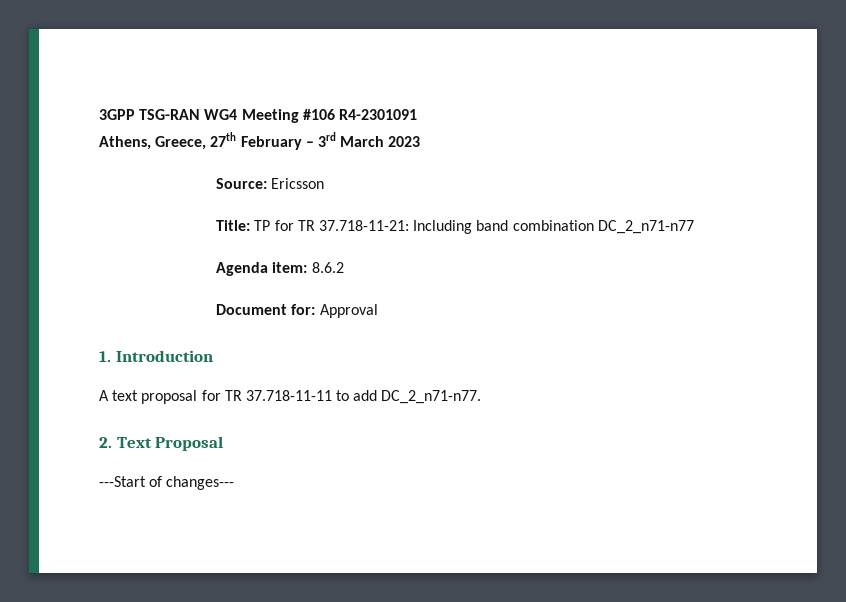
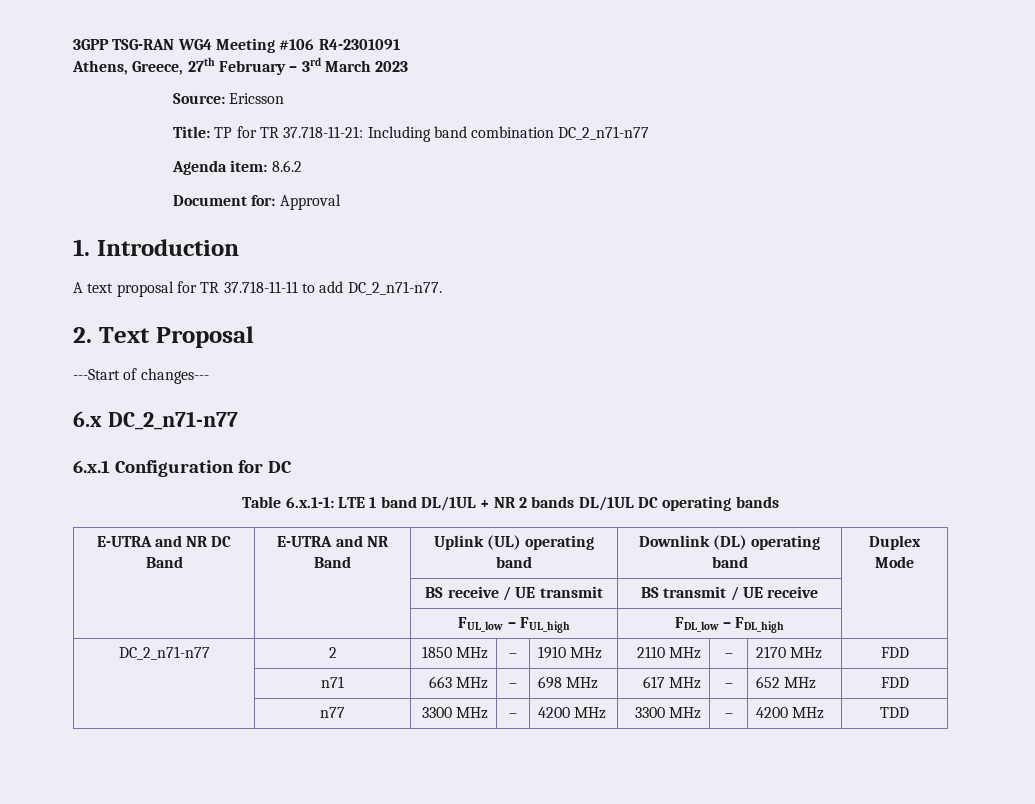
+ 6.x DC_2_n71-n77
+ 6.x.1 Configuration for DC
+ Table 6.x.1-1: LTE 1 band DL/1UL + NR 2 bands DL/1UL DC operating bands
+ E-UTRA and NR DC Band | E-UTRA and NR Band | Uplink (UL) operating band | Downlink (DL) operating band | Duplex Mode
+ | | BS receive / UE transmit | BS transmit / UE receive |
+ | | FUL_low – FUL_high | FDL_low – FDL_high |
+ DC_2_n71-n77 | 2 | 1850 MHz | – | 1910 MHz | 2110 MHz | – | 2170 MHz | FDD
+ | n71 | 663 MHz | – | 698 MHz | 617 MHz | – | 652 MHz | FDD
+ | n77 | 3300 MHz | – | 4200 MHz | 3300 MHz | – | 4200 MHz | TDD

